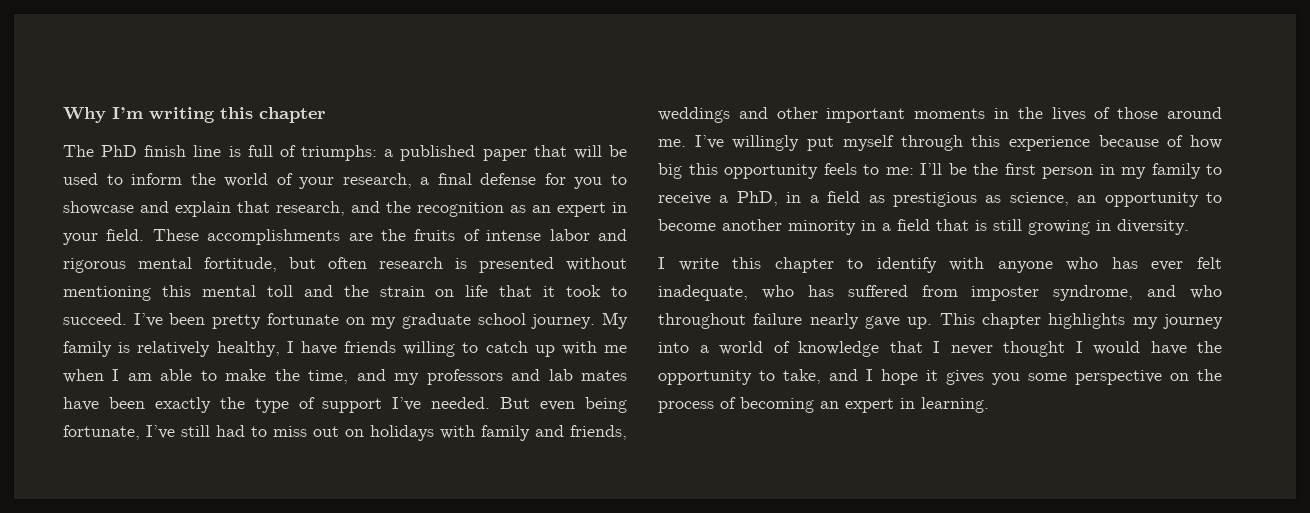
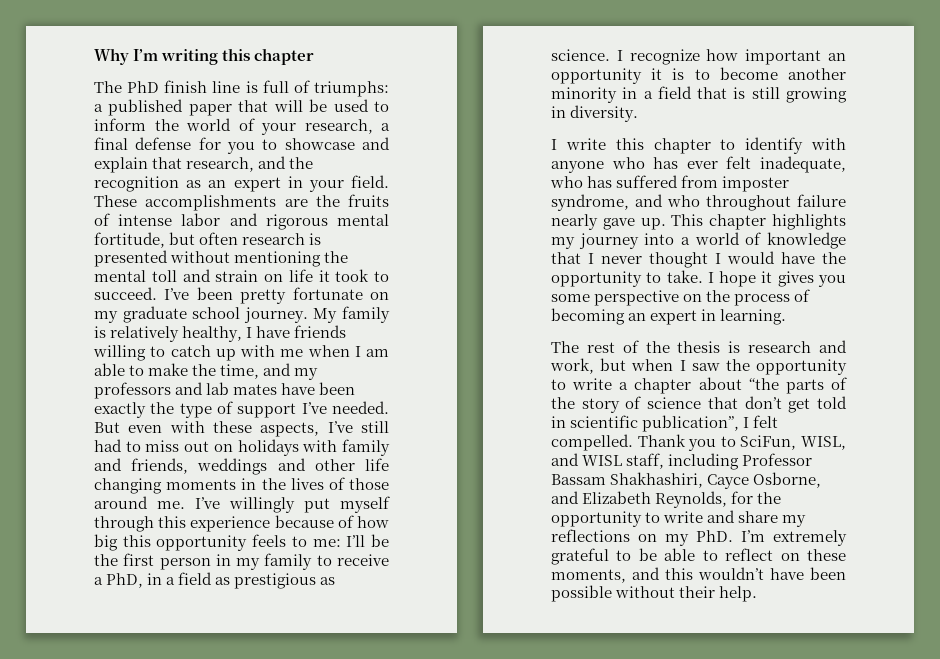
- These accomplishments are the fruits of intense labor and rigorous mental fortitude, but often research is presented without mentioning this mental toll and the strain on life that it took to succeed.
+ These accomplishments are the fruits of intense labor and rigorous mental fortitude, but often research is presented without mentioning the mental toll and strain on life it took to succeed.
- But even being fortunate, I’ve still had to miss out on holidays with family and friends, weddings and other important moments in the lives of those around me.
+ But even with these aspects, I’ve still had to miss out on holidays with family and friends, weddings and other life changing moments in the lives of those around me.
- I’ve willingly put myself through this experience because of how big this opportunity feels to me: I’ll be the first person in my family to receive a PhD, in a field as prestigious as science, an opportunity to become another minority in a field that is still growing in diversity.
+ I’ve willingly put myself through this experience because of how big this opportunity feels to me: I’ll be the first person in my family to receive a PhD, in a field as prestigious as science. I recognize how important an opportunity it is to become another minority in a field that is still growing in diversity.
- This chapter highlights my journey into a world of knowledge that I never thought I would have the opportunity to take, and I hope it gives you some perspective on the process of becoming an expert in learning.
+ This chapter highlights my journey into a world of knowledge that I never thought I would have the opportunity to take. I hope it gives you some perspective on the process of becoming an expert in learning.
+ The rest of the thesis is research and work, but when I saw the opportunity to write a chapter about “the parts of the story of science that don’t get told in scientific publication”, I felt compelled. Thank you to SciFun, WISL, and WISL staff, including Professor Bassam Shakhashiri, Cayce Osborne, and Elizabeth Reynolds, for the opportunity to write and share my reflections on my PhD. I’m extremely grateful to be able to reflect on these moments, and this wouldn’t have been possible without their help.

